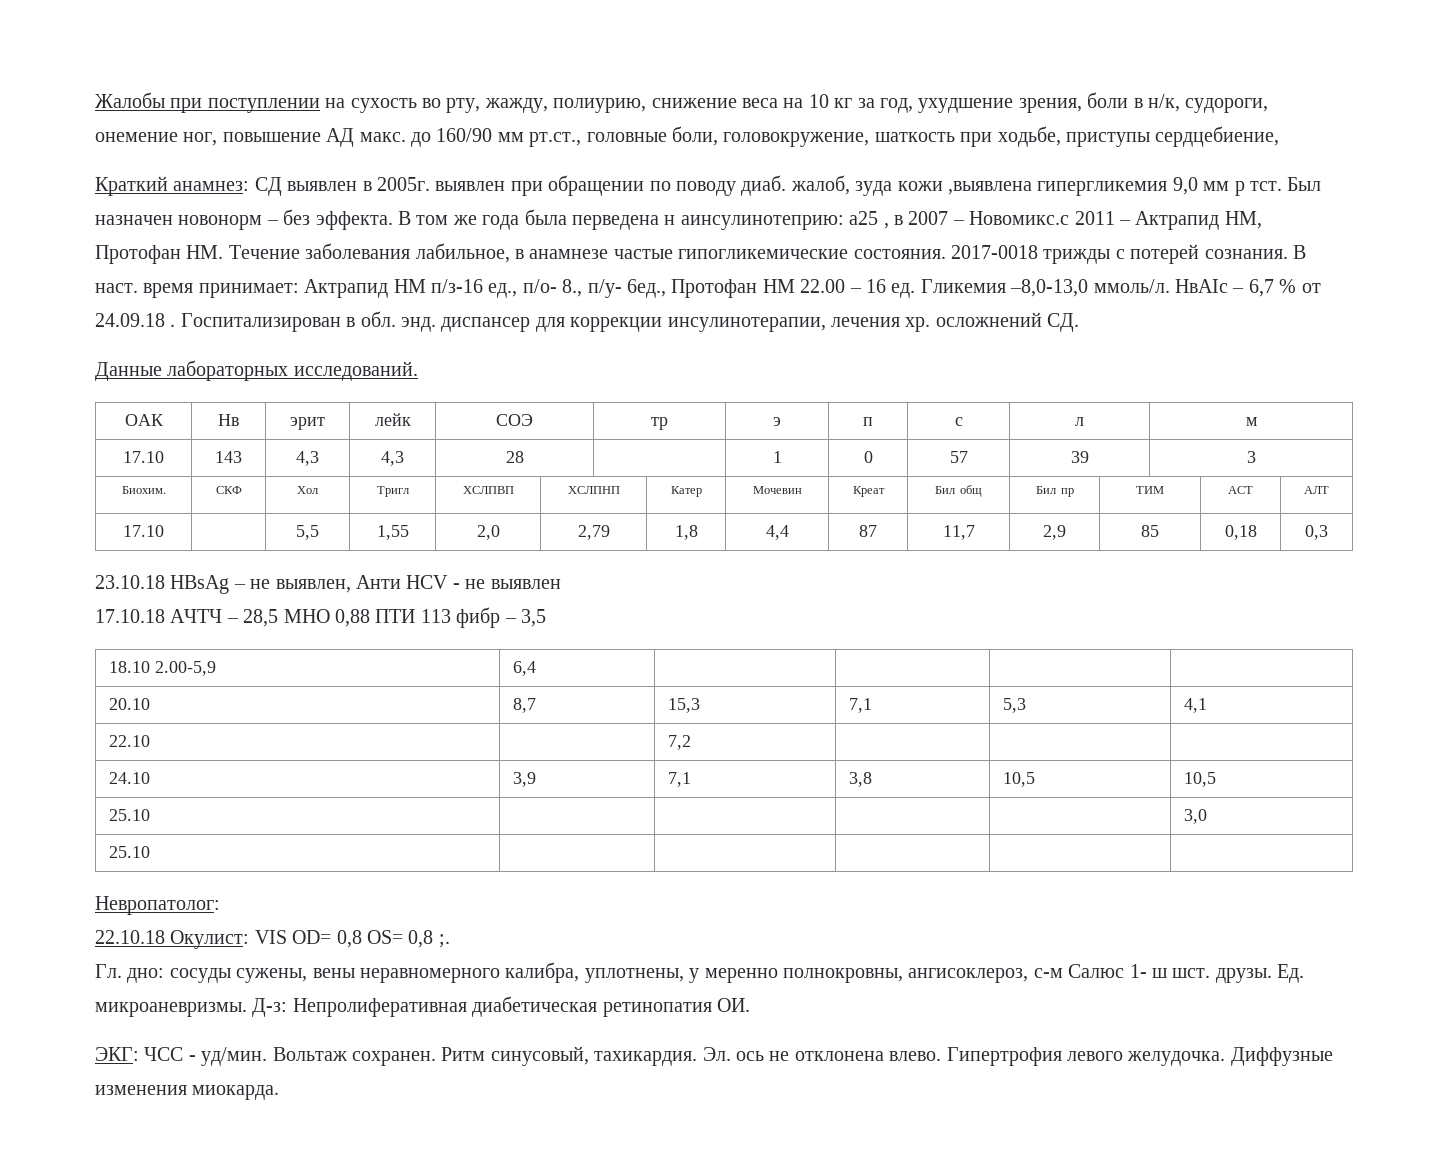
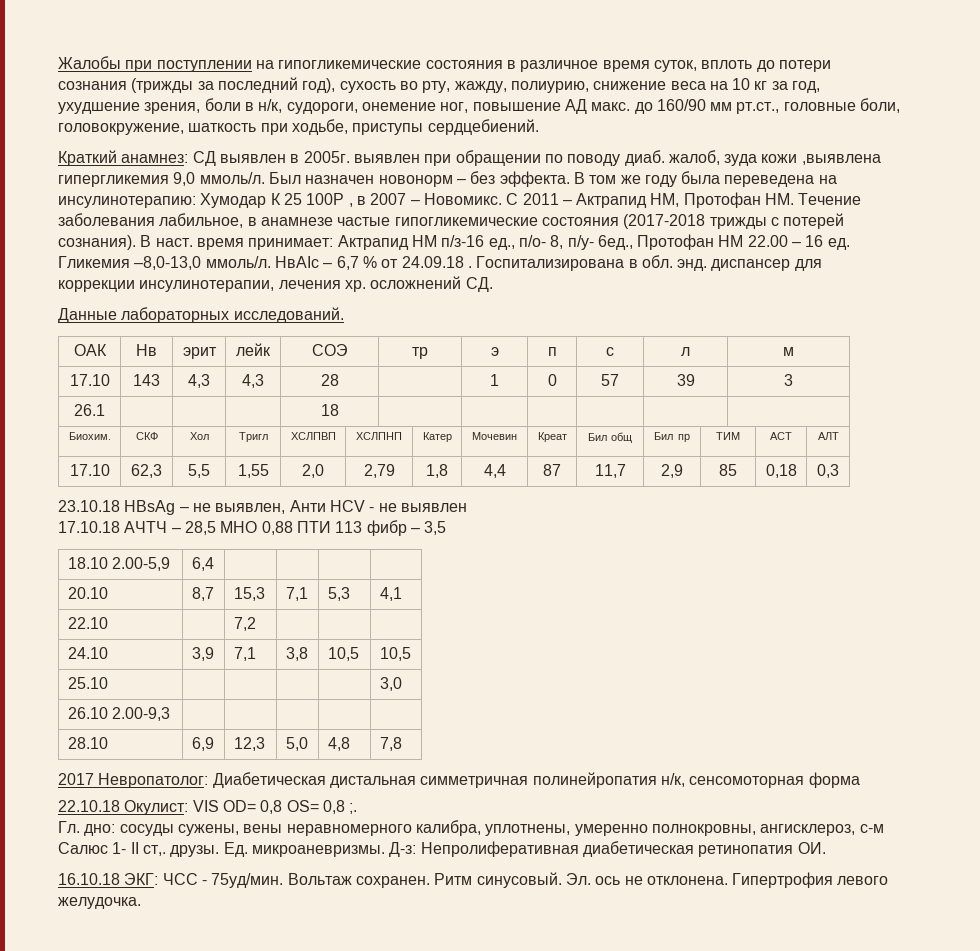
- Жалобы при поступлении на сухость во рту, жажду, полиурию, снижение веса на 10 кг за год, ухудшение зрения, боли в н/к, судороги, онемение ног, повышение АД макс. до 160/90 мм рт.ст., головные боли, головокружение, шаткость при ходьбе, приступы сердцебиение,
+ Жалобы при поступлении на гипогликемические состояния в различное время суток, вплоть до потери сознания (трижды за последний год), сухость во рту, жажду, полиурию, снижение веса на 10 кг за год, ухудшение зрения, боли в н/к, судороги, онемение ног, повышение АД макс. до 160/90 мм рт.ст., головные боли, головокружение, шаткость при ходьбе, приступы сердцебиений.
- Краткий анамнез: СД выявлен в 2005г. выявлен при обращении по поводу диаб. жалоб, зуда кожи ,выявлена гипергликемия 9,0 мм р тст.
+ Краткий анамнез: СД выявлен в 2005г. выявлен при обращении по поводу диаб. жалоб, зуда кожи ,выявлена гипергликемия 9,0 ммоль/л.
- В том же года была перведена н аинсулинотеприю: а25 , в 2007 – Новомикс.с 2011 – Актрапид НМ, Протофан НМ. Течение заболевания лабильное, в анамнезе частые гипогликемические состояния. 2017-0018 трижды с потерей сознания.
+ В том же году была переведена на инсулинотерапию: Хумодар К 25 100Р , в 2007 – Новомикс. С 2011 – Актрапид НМ, Протофан НМ. Течение заболевания лабильное, в анамнезе частые гипогликемические состояния (2017-2018 трижды с потерей сознания).
- В наст. время принимает: Актрапид НМ п/з-16 ед., п/о- 8., п/у- 6ед., Протофан НМ 22.00 – 16 ед.
+ В наст. время принимает: Актрапид НМ п/з-16 ед., п/о- 8, п/у- 6ед., Протофан НМ 22.00 – 16 ед.
- Госпитализирован в обл. энд. диспансер для коррекции инсулинотерапии, лечения хр. осложнений СД.
+ Госпитализирована в обл. энд. диспансер для коррекции инсулинотерапии, лечения хр. осложнений СД.
+ 26.1 | | | | 18 | | | | | |
- 17.10 | | 5,5 | 1,55 | 2,0 | 2,79 | 1,8 | 4,4 | 87 | 11,7 | 2,9 | 85 | 0,18 | 0,3
+ 17.10 | 62,3 | 5,5 | 1,55 | 2,0 | 2,79 | 1,8 | 4,4 | 87 | 11,7 | 2,9 | 85 | 0,18 | 0,3
  25.10 | | | | | 3,0
- 25.10 | | | | |
- Невропатолог:
+ 26.10 2.00-9,3 | | | | |
+ 28.10 | 6,9 | 12,3 | 5,0 | 4,8 | 7,8
+ 2017 Невропатолог: Диабетическая дистальная симметричная полинейропатия н/к, сенсомоторная форма
- Гл. дно: сосуды сужены, вены неравномерного калибра, уплотнены, у меренно полнокровны, ангисоклероз, с-м Салюс 1- ш шст. друзы.
+ Гл. дно: сосуды сужены, вены неравномерного калибра, уплотнены, умеренно полнокровны, ангисклероз, с-м Салюс 1- II ст,. друзы.
- ЭКГ: ЧСС - уд/мин.
+ 16.10.18 ЭКГ: ЧСС - 75уд/мин.
- Ритм синусовый, тахикардия.
+ Ритм синусовый.
- Эл. ось не отклонена влево.
+ Эл. ось не отклонена.
- Диффузные изменения миокарда.

